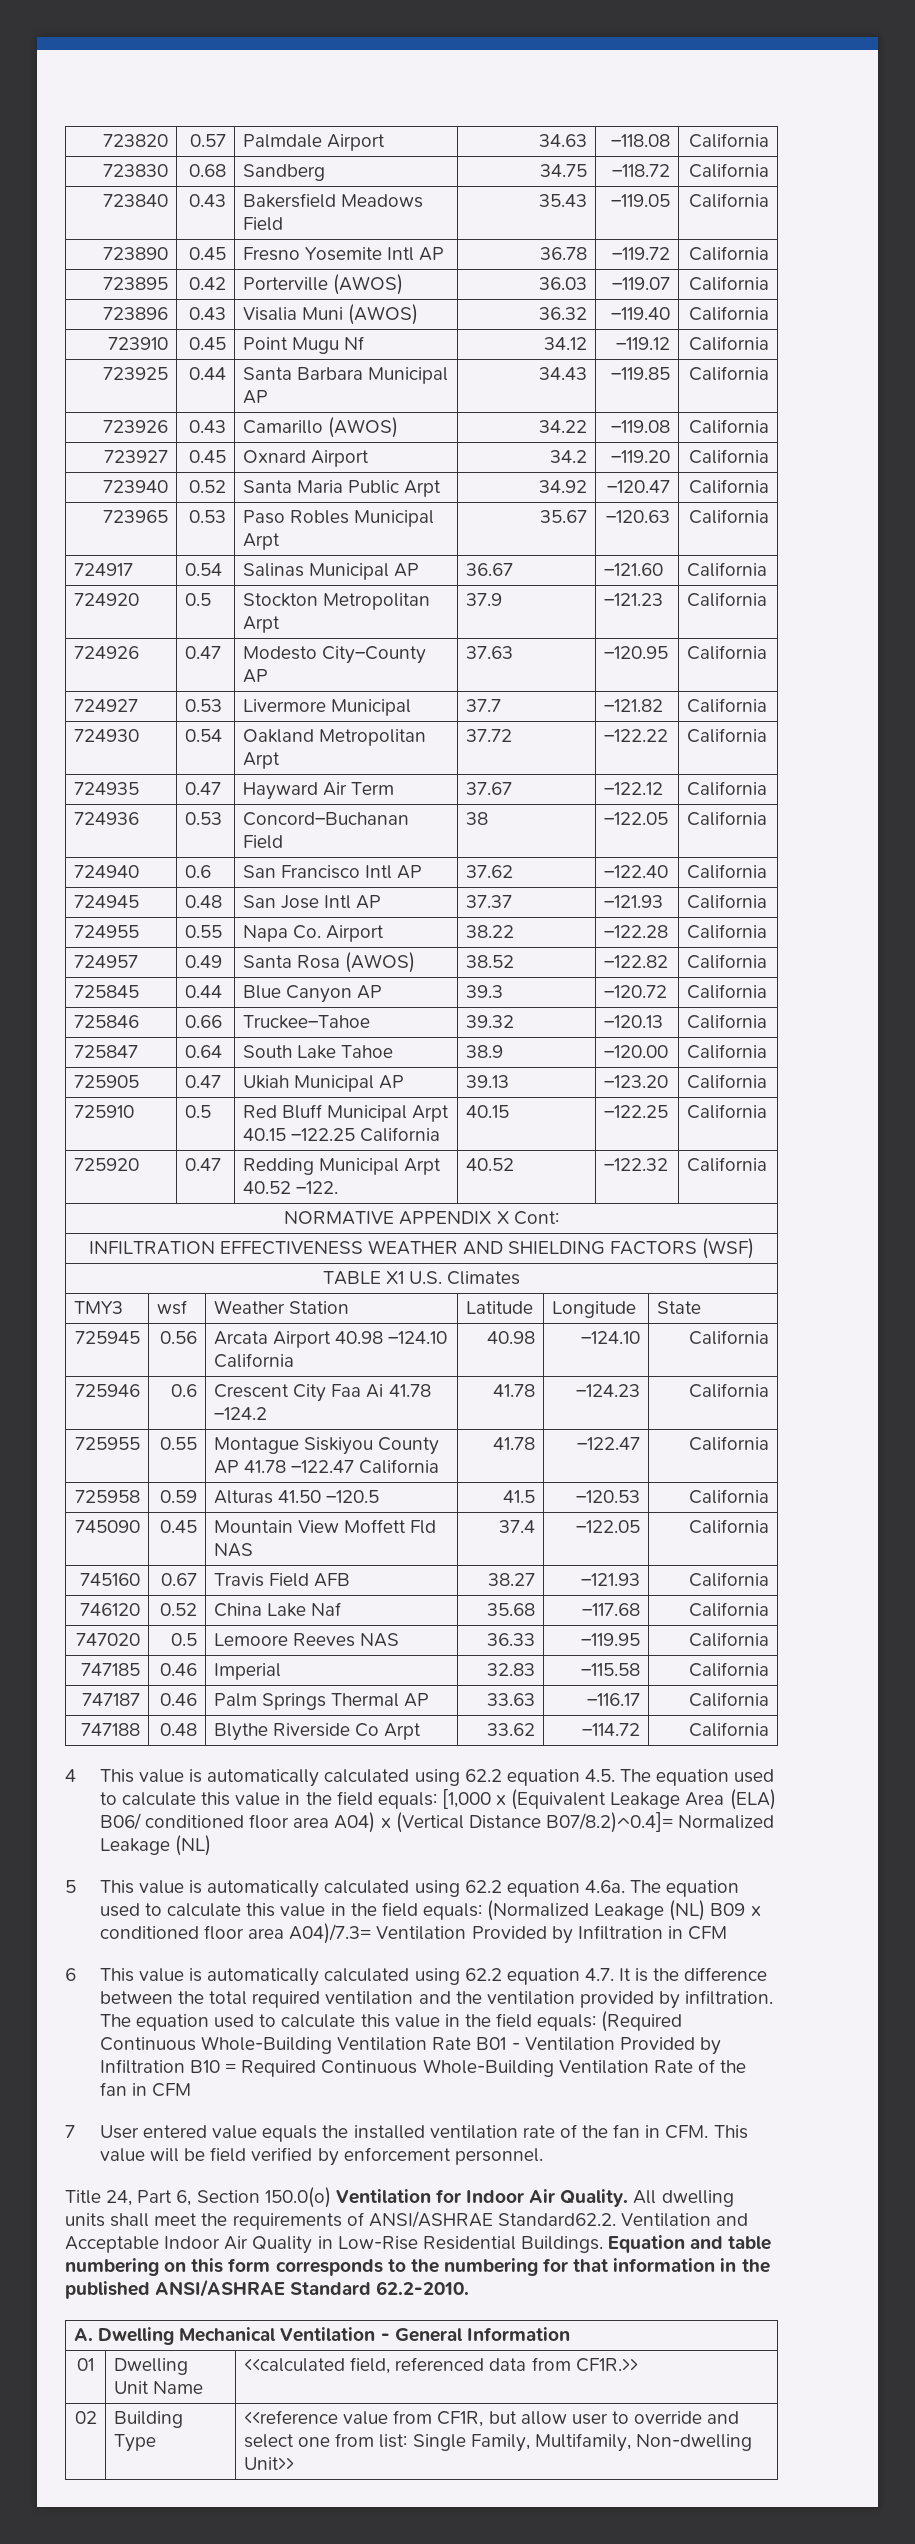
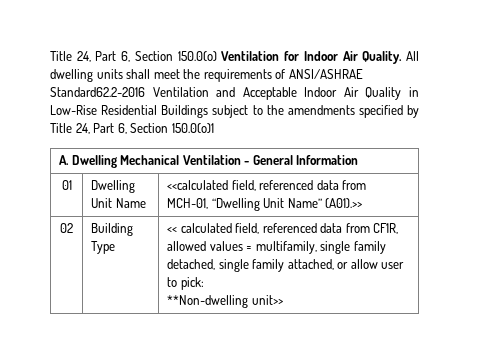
- 723820 | 0.57 | Palmdale Airport | 34.63 | –118.08 | California
- 723830 | 0.68 | Sandberg | 34.75 | –118.72 | California
- 723840 | 0.43 | Bakersfield Meadows Field | 35.43 | –119.05 | California
- 723890 | 0.45 | Fresno Yosemite Intl AP | 36.78 | –119.72 | California
- 723895 | 0.42 | Porterville (AWOS) | 36.03 | –119.07 | California
- 723896 | 0.43 | Visalia Muni (AWOS) | 36.32 | –119.40 | California
- 723910 | 0.45 | Point Mugu Nf | 34.12 | –119.12 | California
- 723925 | 0.44 | Santa Barbara Municipal AP | 34.43 | –119.85 | California
- 723926 | 0.43 | Camarillo (AWOS) | 34.22 | –119.08 | California
- 723927 | 0.45 | Oxnard Airport | 34.2 | –119.20 | California
- 723940 | 0.52 | Santa Maria Public Arpt | 34.92 | –120.47 | California
- 723965 | 0.53 | Paso Robles Municipal Arpt | 35.67 | –120.63 | California
- 724917 | 0.54 | Salinas Municipal AP | 36.67 | –121.60 | California
- 724920 | 0.5 | Stockton Metropolitan Arpt | 37.9 | –121.23 | California
- 724926 | 0.47 | Modesto City–County AP | 37.63 | –120.95 | California
- 724927 | 0.53 | Livermore Municipal | 37.7 | –121.82 | California
- 724930 | 0.54 | Oakland Metropolitan Arpt | 37.72 | –122.22 | California
- 724935 | 0.47 | Hayward Air Term | 37.67 | –122.12 | California
- 724936 | 0.53 | Concord–Buchanan Field | 38 | –122.05 | California
- 724940 | 0.6 | San Francisco Intl AP | 37.62 | –122.40 | California
- 724945 | 0.48 | San Jose Intl AP | 37.37 | –121.93 | California
- 724955 | 0.55 | Napa Co. Airport | 38.22 | –122.28 | California
- 724957 | 0.49 | Santa Rosa (AWOS) | 38.52 | –122.82 | California
- 725845 | 0.44 | Blue Canyon AP | 39.3 | –120.72 | California
- 725846 | 0.66 | Truckee–Tahoe | 39.32 | –120.13 | California
- 725847 | 0.64 | South Lake Tahoe | 38.9 | –120.00 | California
- 725905 | 0.47 | Ukiah Municipal AP | 39.13 | –123.20 | California
- 725910 | 0.5 | Red Bluff Municipal Arpt 40.15 –122.25 California | 40.15 | –122.25 | California
- 725920 | 0.47 | Redding Municipal Arpt 40.52 –122. | 40.52 | –122.32 | California
- NORMATIVE APPENDIX X Cont:
- INFILTRATION EFFECTIVENESS WEATHER AND SHIELDING FACTORS (WSF)
- TABLE X1 U.S. Climates
- TMY3 | wsf | Weather Station | Latitude | Longitude | State
- 725945 | 0.56 | Arcata Airport 40.98 –124.10 California | 40.98 | –124.10 | California
- 725946 | 0.6 | Crescent City Faa Ai 41.78 –124.2 | 41.78 | –124.23 | California
- 725955 | 0.55 | Montague Siskiyou County AP 41.78 –122.47 California | 41.78 | –122.47 | California
- 725958 | 0.59 | Alturas 41.50 –120.5 | 41.5 | –120.53 | California
- 745090 | 0.45 | Mountain View Moffett Fld NAS | 37.4 | –122.05 | California
- 745160 | 0.67 | Travis Field AFB | 38.27 | –121.93 | California
- 746120 | 0.52 | China Lake Naf | 35.68 | –117.68 | California
- 747020 | 0.5 | Lemoore Reeves NAS | 36.33 | –119.95 | California
- 747185 | 0.46 | Imperial | 32.83 | –115.58 | California
- 747187 | 0.46 | Palm Springs Thermal AP | 33.63 | –116.17 | California
- 747188 | 0.48 | Blythe Riverside Co Arpt | 33.62 | –114.72 | California
- 4 This value is automatically calculated using 62.2 equation 4.5. The equation used to calculate this value in the field equals: [1,000 x (Equivalent Leakage Area (ELA) B06/ conditioned floor area A04) x (Vertical Distance B07/8.2)^0.4]= Normalized Leakage (NL)
- 5 This value is automatically calculated using 62.2 equation 4.6a. The equation used to calculate this value in the field equals: (Normalized Leakage (NL) B09 x conditioned floor area A04)/7.3= Ventilation Provided by Infiltration in CFM
- 6 This value is automatically calculated using 62.2 equation 4.7. It is the difference between the total required ventilation and the ventilation provided by infiltration. The equation used to calculate this value in the field equals: (Required Continuous Whole-Building Ventilation Rate B01 - Ventilation Provided by Infiltration B10 = Required Continuous Whole-Building Ventilation Rate of the fan in CFM
- 7 User entered value equals the installed ventilation rate of the fan in CFM. This value will be field verified by enforcement personnel.
- All dwelling units shall meet the requirements of ANSI/ASHRAE Standard62.2. Ventilation and Acceptable Indoor Air Quality in Low-Rise Residential Buildings. Equation and table numbering on this form corresponds to the numbering for that information in the published ANSI/ASHRAE Standard 62.2-2010.
+ All dwelling units shall meet the requirements of ANSI/ASHRAE Standard62.2-2016 Ventilation and Acceptable Indoor Air Quality in Low-Rise Residential Buildings subject to the amendments specified by Title 24, Part 6, Section 150.0(o)1
- 01 | Dwelling Unit Name | <<calculated field, referenced data from CF1R.>>
- 02 | Building Type | <<reference value from CF1R, but allow user to override and select one from list: Single Family, Multifamily, Non-dwelling Unit>>
+ 01 | Dwelling Unit Name | <<calculated field, referenced data from MCH-01, “Dwelling Unit Name” (A01).>>
+ 02 | Building Type | << calculated field, referenced data from CF1R, allowed values = multifamily, single family detached, single family attached, or allow user to pick:
+ **Non-dwelling unit>>

